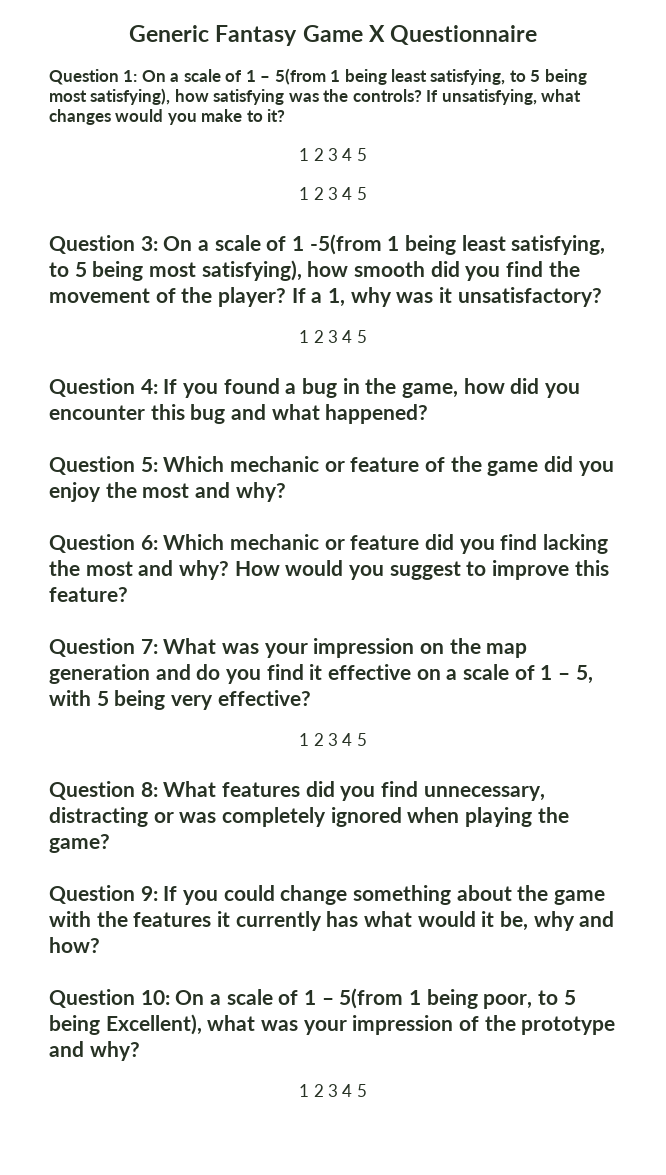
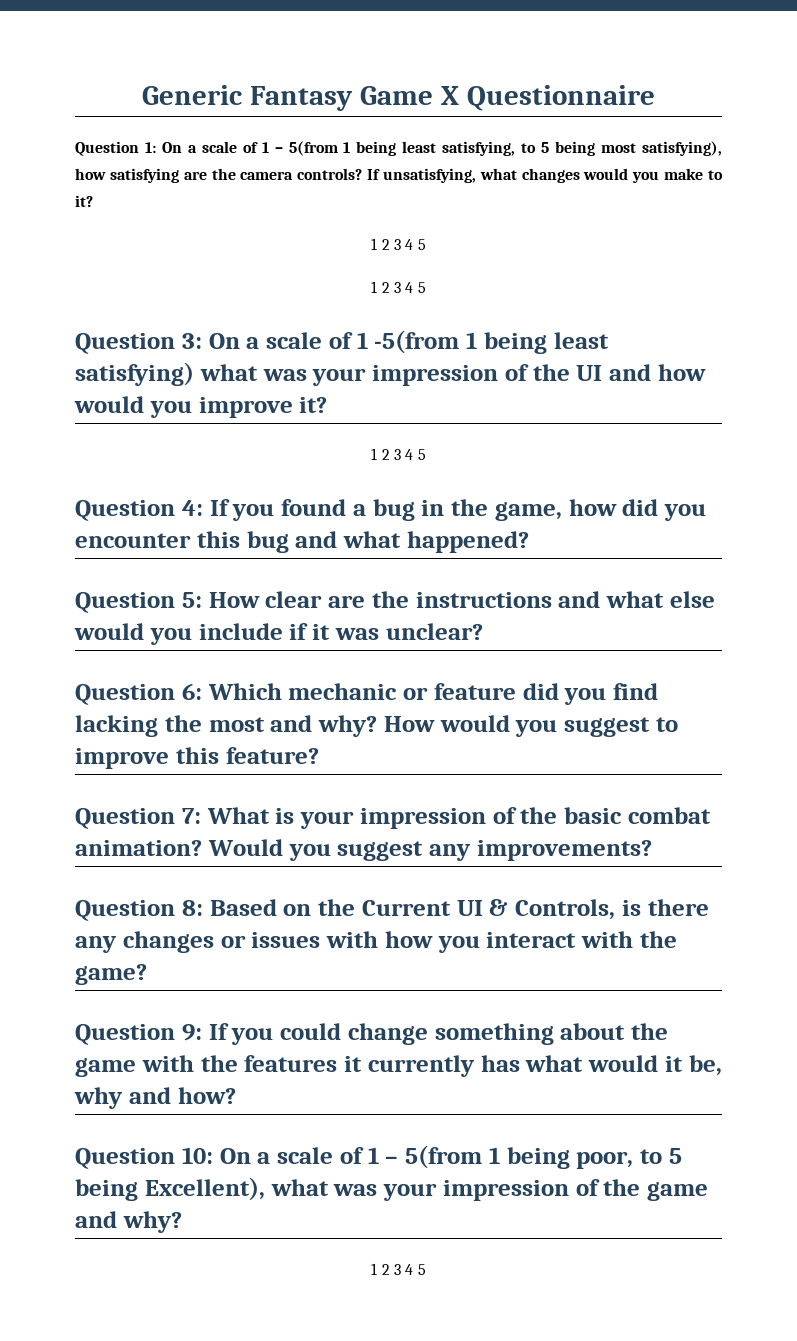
- Question 1: On a scale of 1 – 5(from 1 being least satisfying, to 5 being most satisfying), how satisfying was the controls?
+ Question 1: On a scale of 1 – 5(from 1 being least satisfying, to 5 being most satisfying), how satisfying are the camera controls?
- Question 3: On a scale of 1 -5(from 1 being least satisfying, to 5 being most satisfying), how smooth did you find the movement of the player? If a 1, why was it unsatisfactory?
+ Question 3: On a scale of 1 -5(from 1 being least satisfying) what was your impression of the UI and how would you improve it?
- Question 5: Which mechanic or feature of the game did you enjoy the most and why?
+ Question 5: How clear are the instructions and what else would you include if it was unclear?
- Question 7: What was your impression on the map generation and do you find it effective on a scale of 1 – 5, with 5 being very effective?
- 1 2 3 4 5
- Question 8: What features did you find unnecessary, distracting or was completely ignored when playing the game?
+ Question 7: What is your impression of the basic combat animation? Would you suggest any improvements?
+ Question 8: Based on the Current UI & Controls, is there any changes or issues with how you interact with the game?
- Question 10: On a scale of 1 – 5(from 1 being poor, to 5 being Excellent), what was your impression of the prototype and why?
+ Question 10: On a scale of 1 – 5(from 1 being poor, to 5 being Excellent), what was your impression of the game and why?

